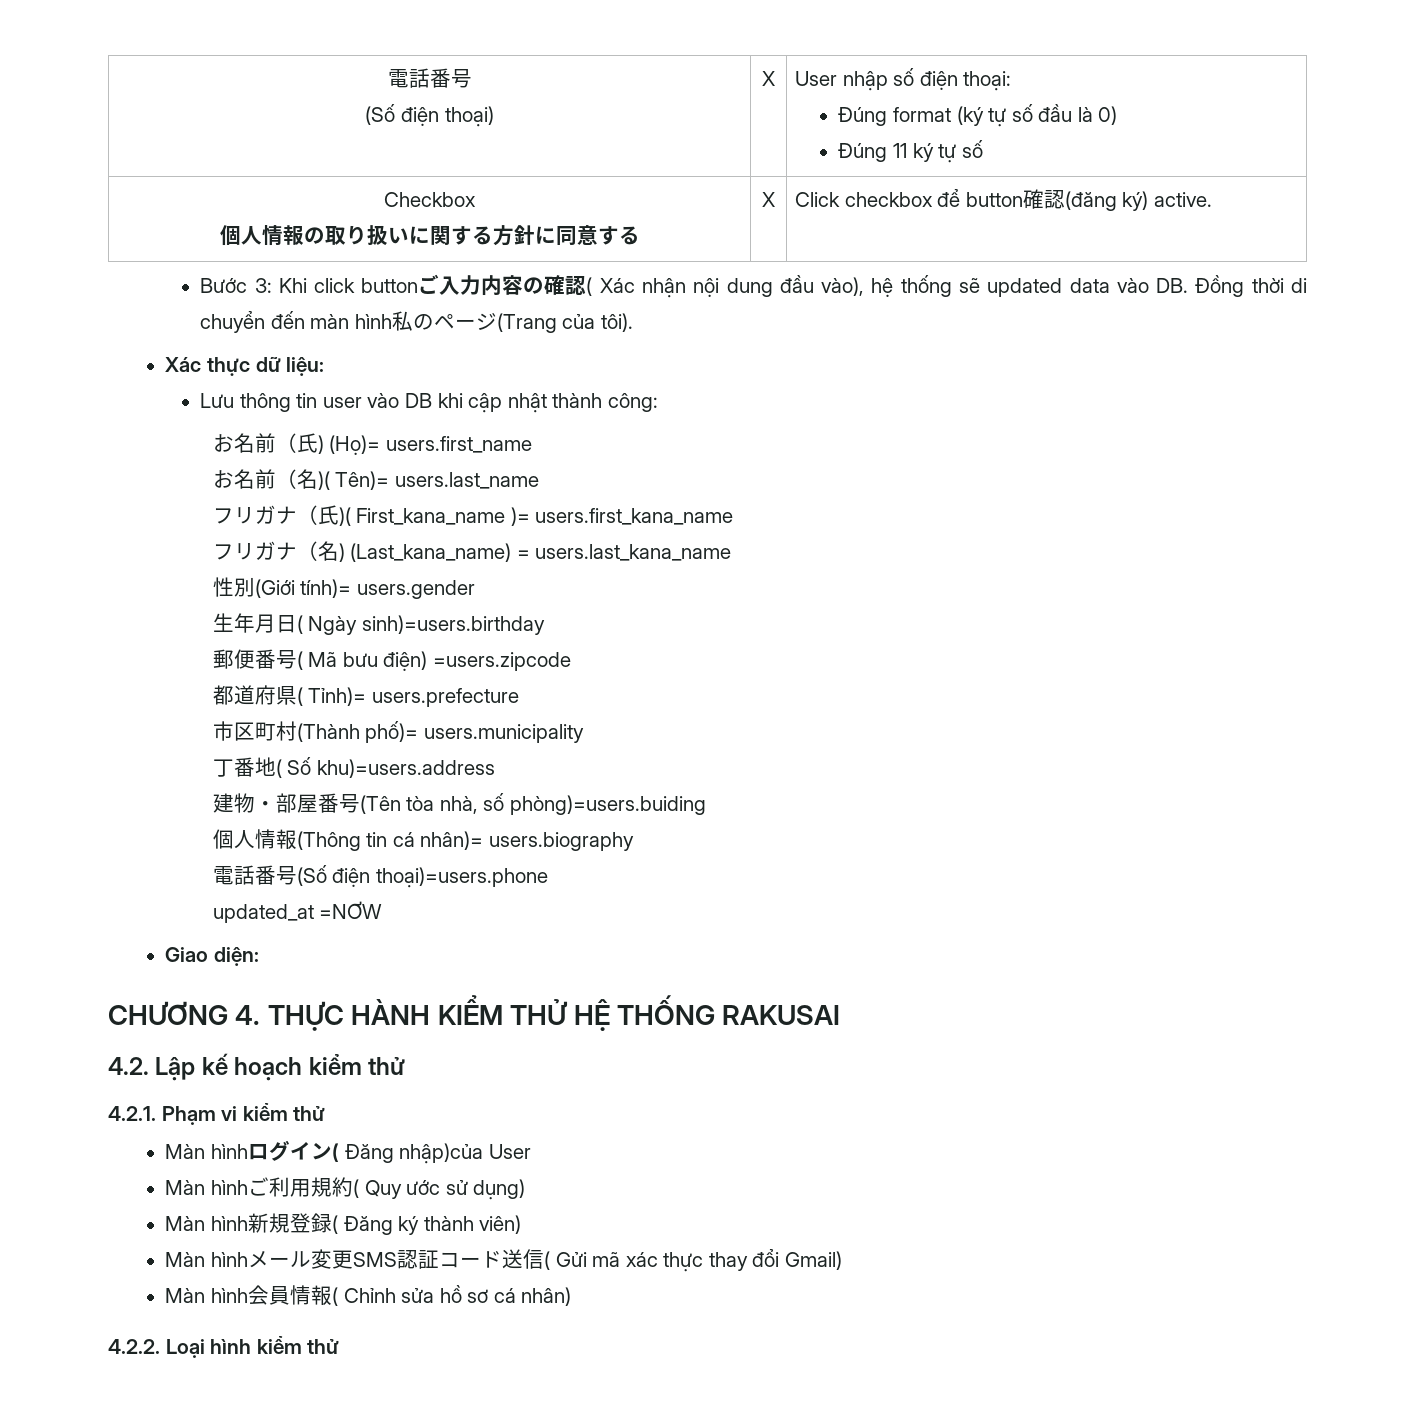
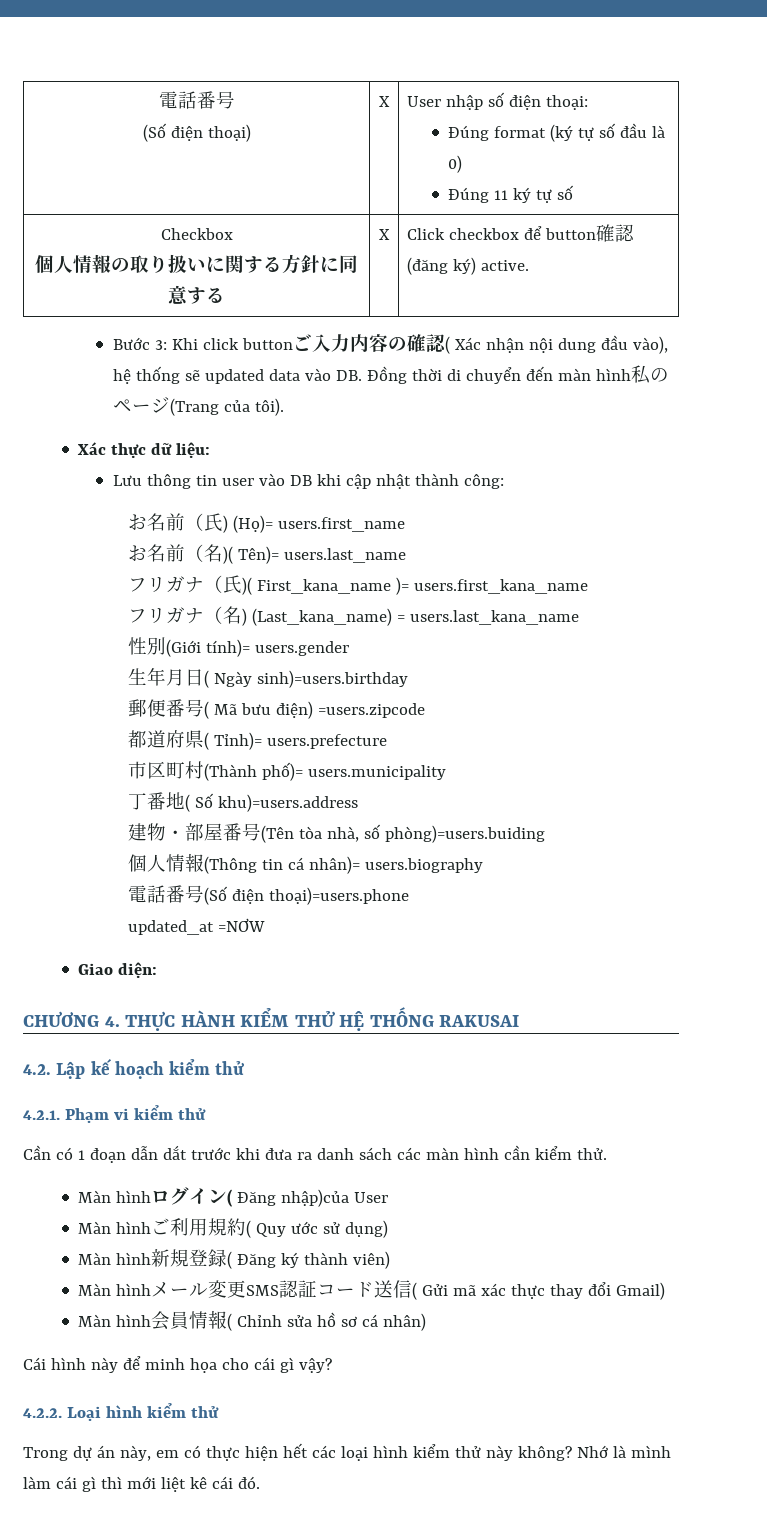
+ Cần có 1 đoạn dẫn dắt trước khi đưa ra danh sách các màn hình cần kiểm thử.
+ Cái hình này để minh họa cho cái gì vậy?
+ Trong dự án này, em có thực hiện hết các loại hình kiểm thử này không? Nhớ là mình làm cái gì thì mới liệt kê cái đó.

